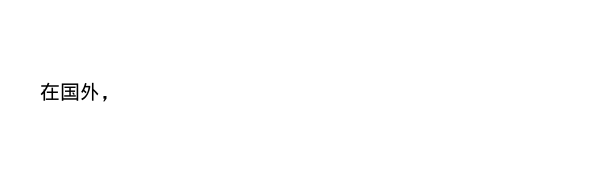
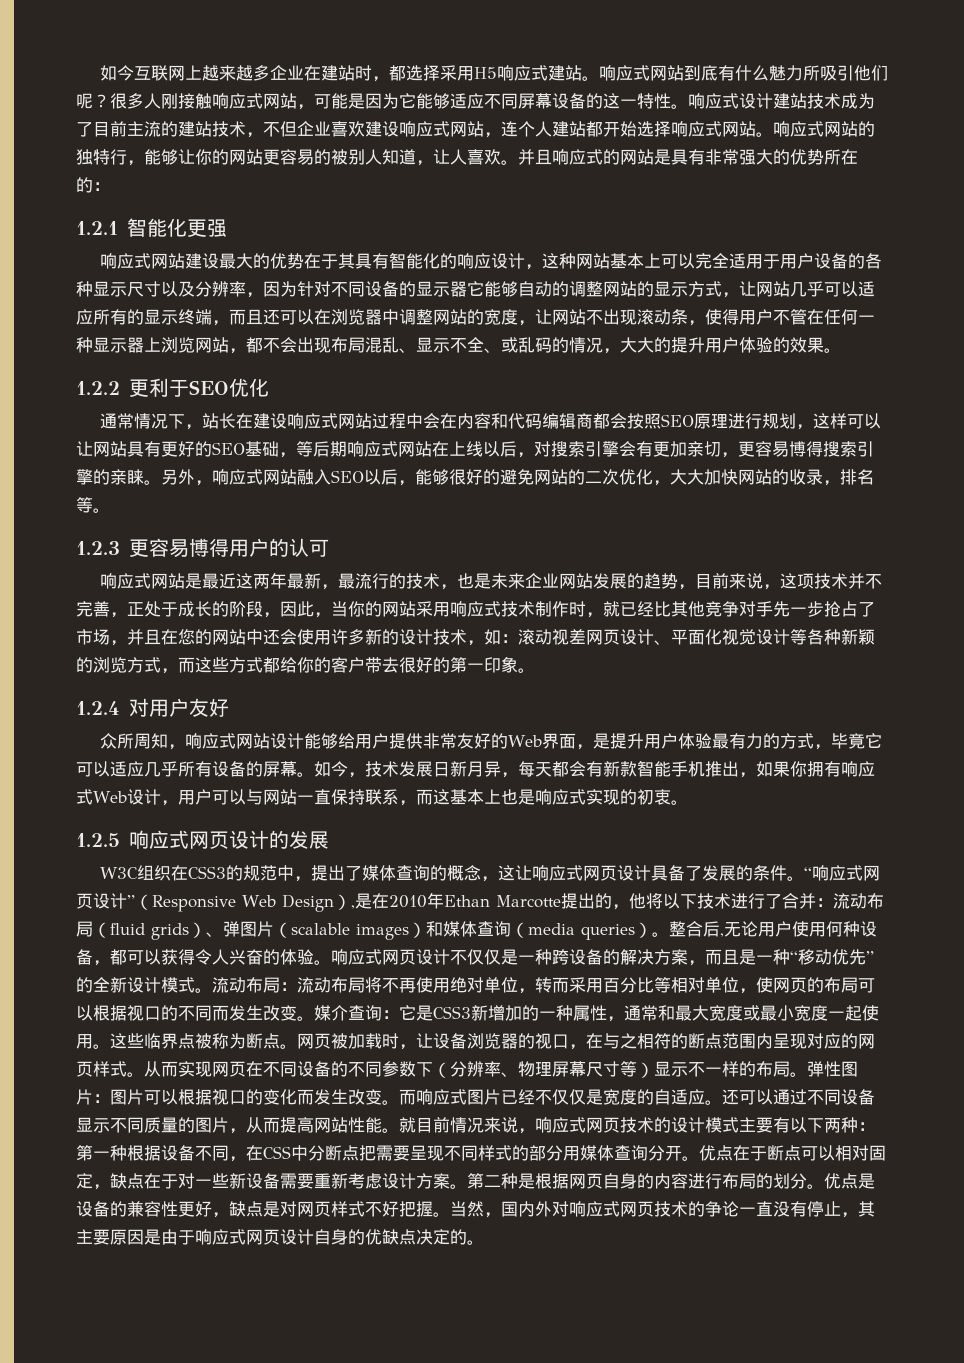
- 在国外，
+ 如今互联网上越来越多企业在建站时，都选择采用H5响应式建站。响应式网站到底有什么魅力所吸引他们呢？很多人刚接触响应式网站，可能是因为它能够适应不同屏幕设备的这一特性。响应式设计建站技术成为了目前主流的建站技术，不但企业喜欢建设响应式网站，连个人建站都开始选择响应式网站。响应式网站的独特行，能够让你的网站更容易的被别人知道，让人喜欢。并且响应式的网站是具有非常强大的优势所在的：
+ 1.2.1智能化更强
+ 响应式网站建设最大的优势在于其具有智能化的响应设计，这种网站基本上可以完全适用于用户设备的各种显示尺寸以及分辨率，因为针对不同设备的显示器它能够自动的调整网站的显示方式，让网站几乎可以适应所有的显示终端，而且还可以在浏览器中调整网站的宽度，让网站不出现滚动条，使得用户不管在任何一种显示器上浏览网站，都不会出现布局混乱、显示不全、或乱码的情况，大大的提升用户体验的效果。
+ 1.2.2更利于SEO优化
+ 通常情况下，站长在建设响应式网站过程中会在内容和代码编辑商都会按照SEO原理进行规划，这样可以让网站具有更好的SEO基础，等后期响应式网站在上线以后，对搜索引擎会有更加亲切，更容易博得搜索引擎的亲睐。另外，响应式网站融入SEO以后，能够很好的避免网站的二次优化，大大加快网站的收录，排名等。
+ 1.2.3更容易博得用户的认可
+ 响应式网站是最近这两年最新，最流行的技术，也是未来企业网站发展的趋势，目前来说，这项技术并不完善，正处于成长的阶段，因此，当你的网站采用响应式技术制作时，就已经比其他竞争对手先一步抢占了市场，并且在您的网站中还会使用许多新的设计技术，如：滚动视差网页设计、平面化视觉设计等各种新颖的浏览方式，而这些方式都给你的客户带去很好的第一印象。
+ 1.2.4对用户友好
+ 众所周知，响应式网站设计能够给用户提供非常友好的Web界面，是提升用户体验最有力的方式，毕竟它可以适应几乎所有设备的屏幕。如今，技术发展日新月异，每天都会有新款智能手机推出，如果你拥有响应式Web设计，用户可以与网站一直保持联系，而这基本上也是响应式实现的初衷。
+ 1.2.5响应式网页设计的发展
+ W3C组织在CSS3的规范中，提出了媒体查询的概念，这让响应式网页设计具备了发展的条件。“响应式网页设计”（Responsive Web Design）,是在2010年Ethan Marcotte提出的，他将以下技术进行了合并：流动布局（fluid grids）、弹图片（scalable images）和媒体查询（media queries）。整合后,无论用户使用何种设备，都可以获得令人兴奋的体验。响应式网页设计不仅仅是一种跨设备的解决方案，而且是一种“移动优先”的全新设计模式。流动布局：流动布局将不再使用绝对单位，转而采用百分比等相对单位，使网页的布局可以根据视口的不同而发生改变。媒介查询：它是CSS3新增加的一种属性，通常和最大宽度或最小宽度一起使用。这些临界点被称为断点。网页被加载时，让设备浏览器的视口，在与之相符的断点范围内呈现对应的网页样式。从而实现网页在不同设备的不同参数下（分辨率、物理屏幕尺寸等）显示不一样的布局。弹性图片：图片可以根据视口的变化而发生改变。而响应式图片已经不仅仅是宽度的自适应。还可以通过不同设备显示不同质量的图片，从而提高网站性能。就目前情况来说，响应式网页技术的设计模式主要有以下两种：第一种根据设备不同，在CSS中分断点把需要呈现不同样式的部分用媒体查询分开。优点在于断点可以相对固定，缺点在于对一些新设备需要重新考虑设计方案。第二种是根据网页自身的内容进行布局的划分。优点是设备的兼容性更好，缺点是对网页样式不好把握。当然，国内外对响应式网页技术的争论一直没有停止，其主要原因是由于响应式网页设计自身的优缺点决定的。

